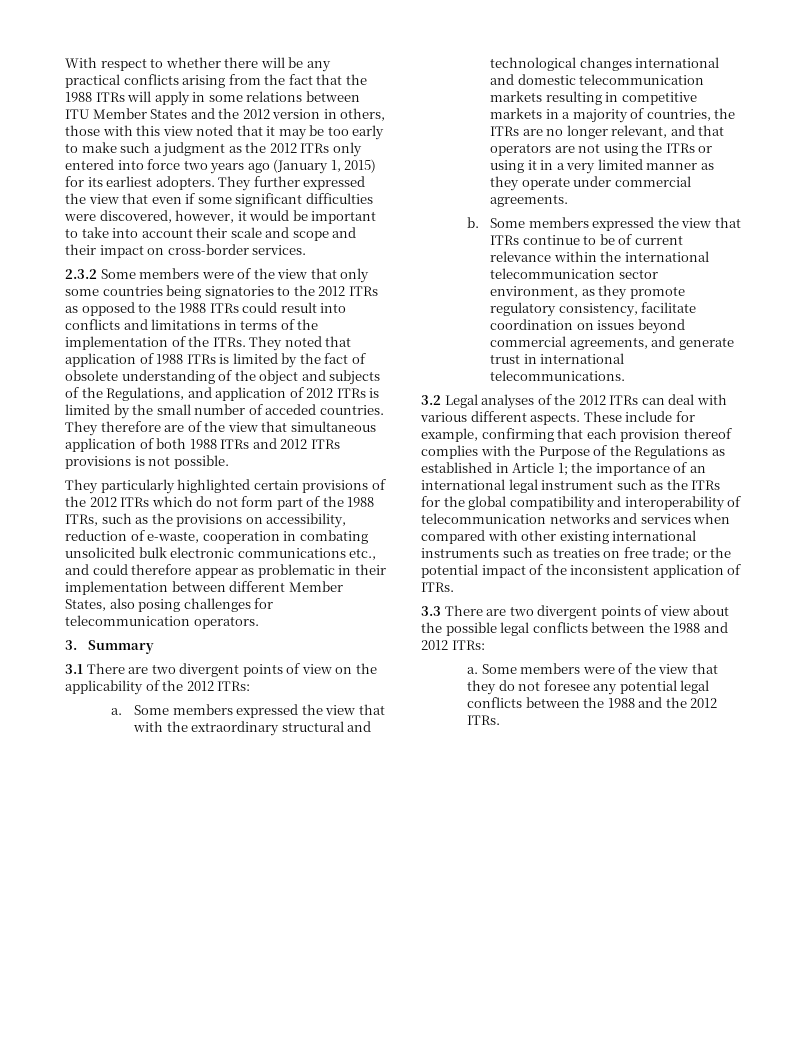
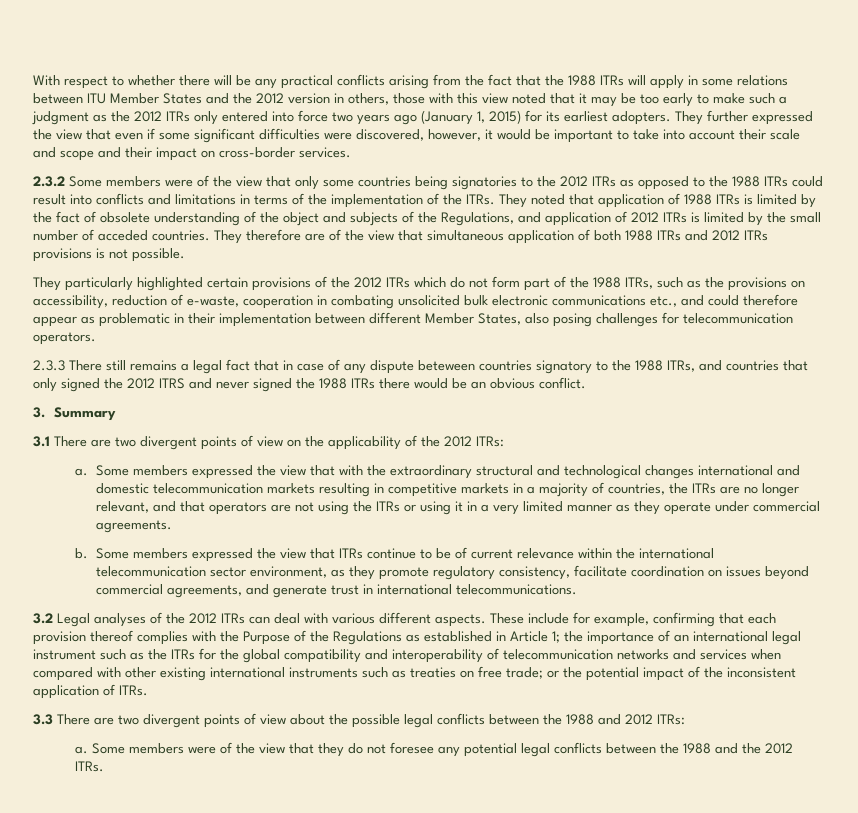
+ 2.3.3 There still remains a legal fact that in case of any dispute beteween countries signatory to the 1988 ITRs, and countries that only signed the 2012 ITRS and never signed the 1988 ITRs there would be an obvious conflict.

